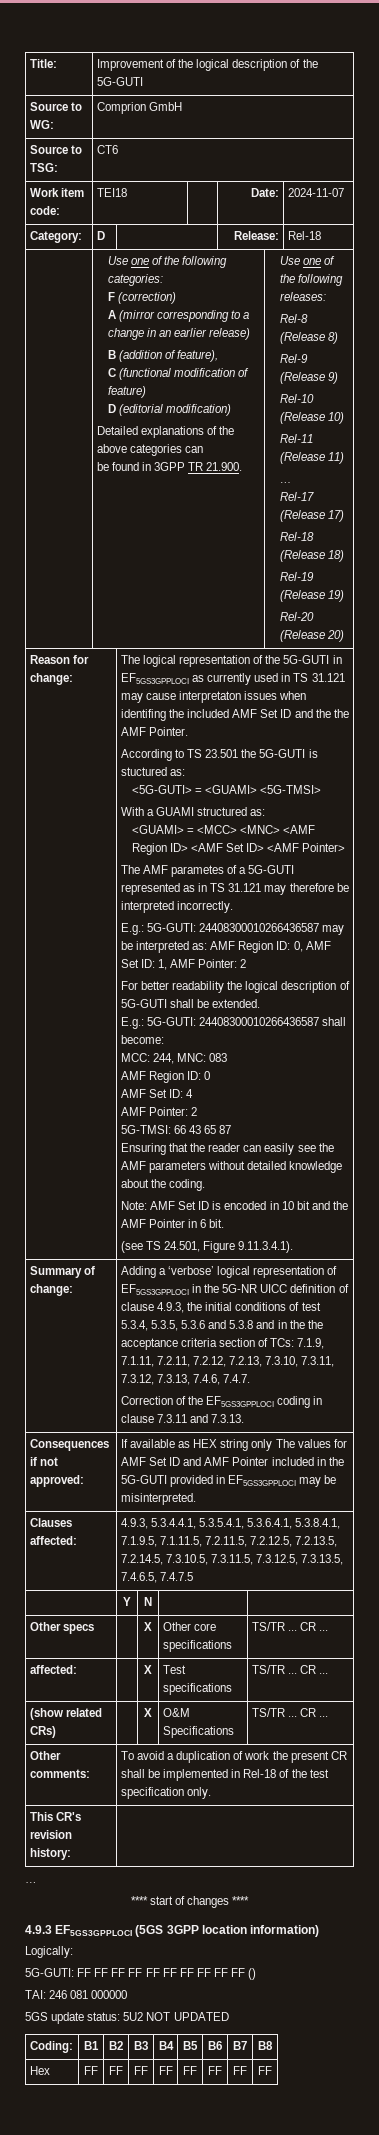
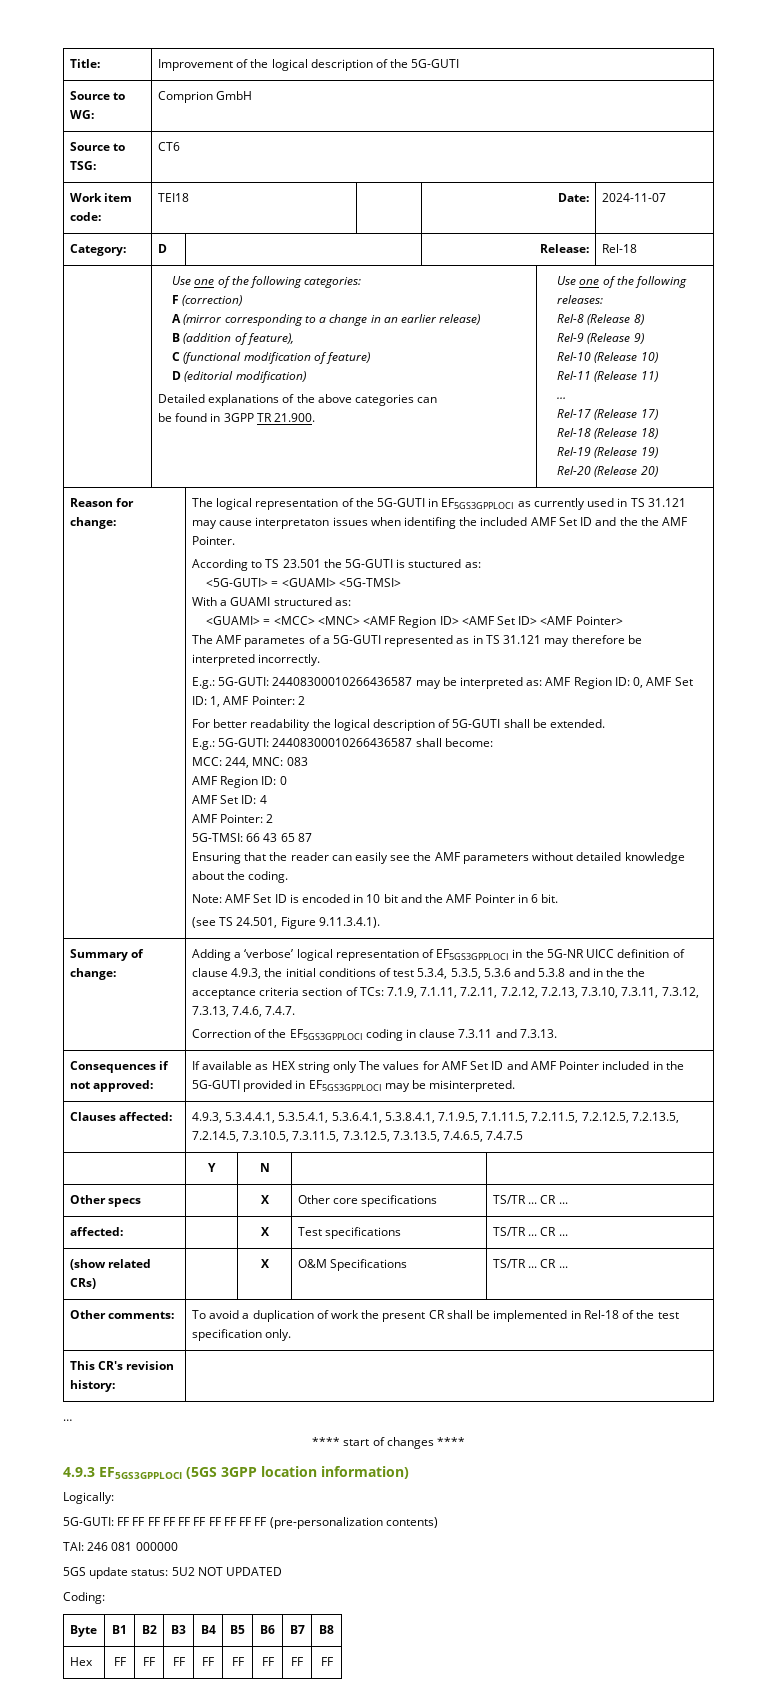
- 5G-GUTI: FF FF FF FF FF FF FF FF FF FF ()
+ 5G-GUTI: FF FF FF FF FF FF FF FF FF FF (pre-personalization contents)
- Coding: | B1 | B2 | B3 | B4 | B5 | B6 | B7 | B8
+ Coding:
+ Byte | B1 | B2 | B3 | B4 | B5 | B6 | B7 | B8

